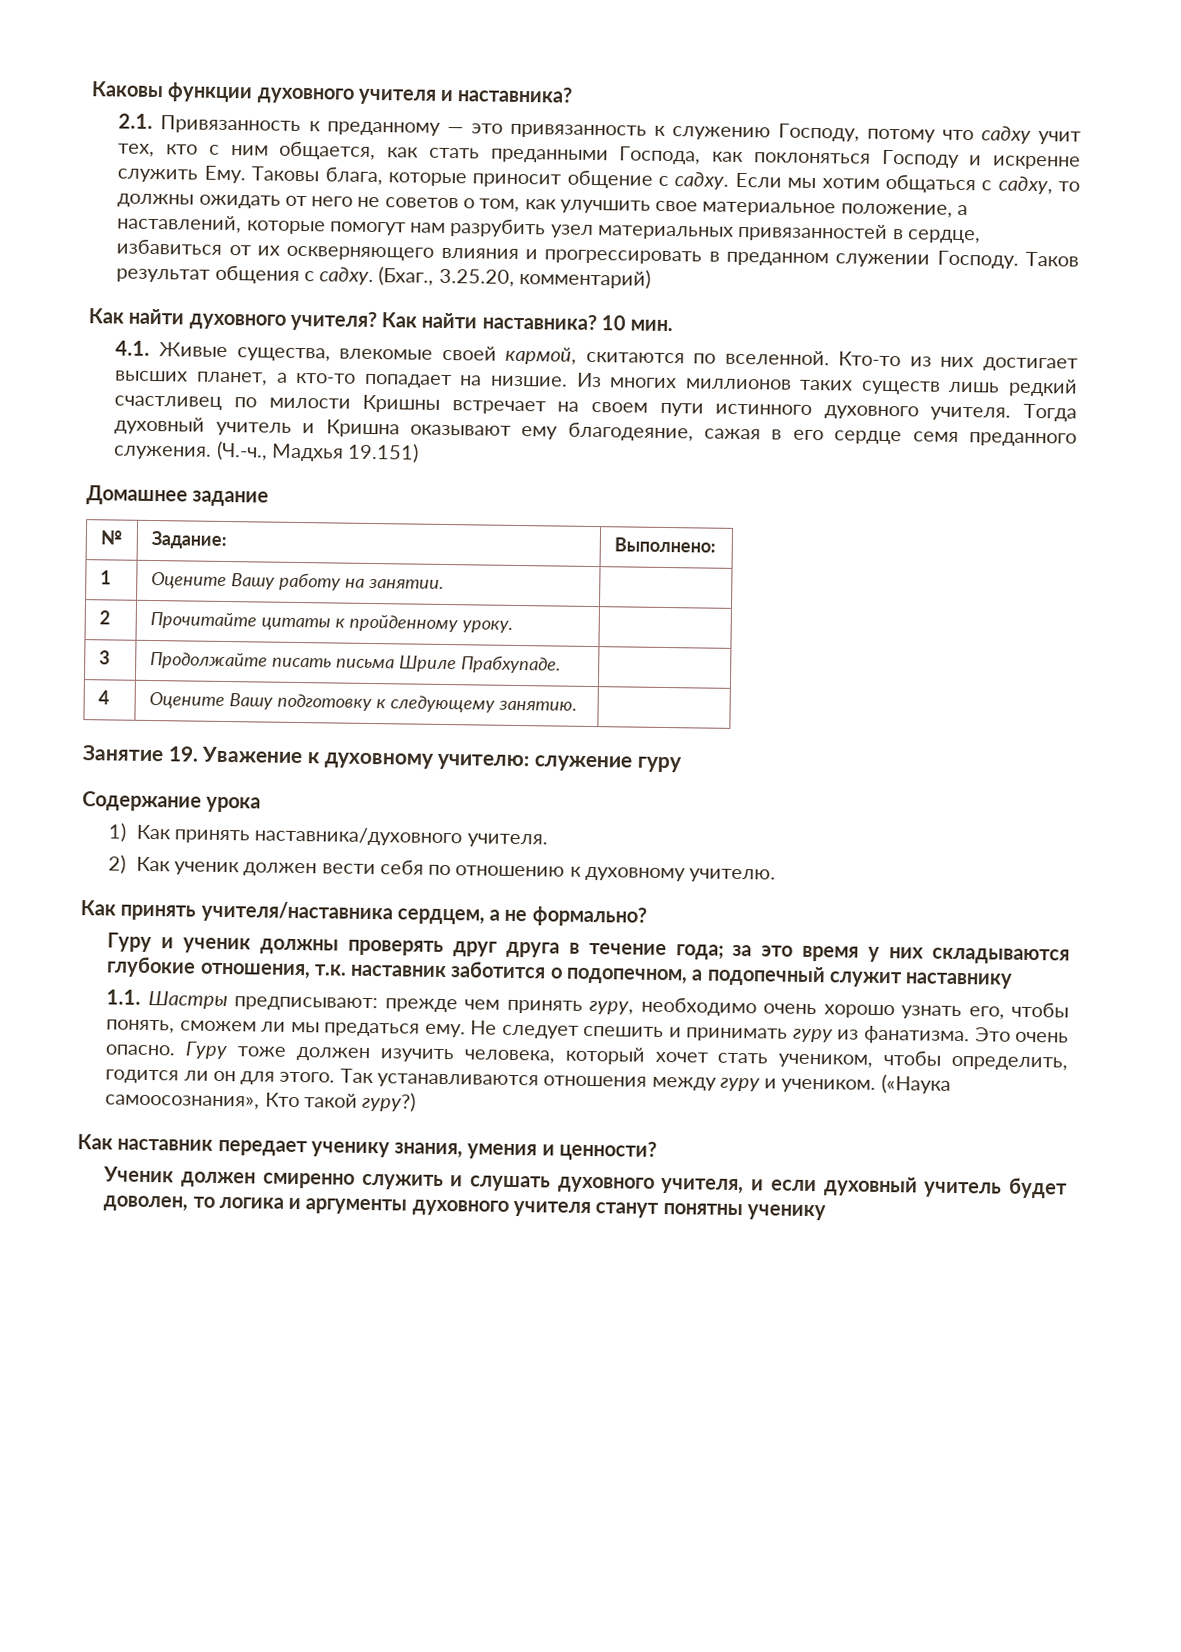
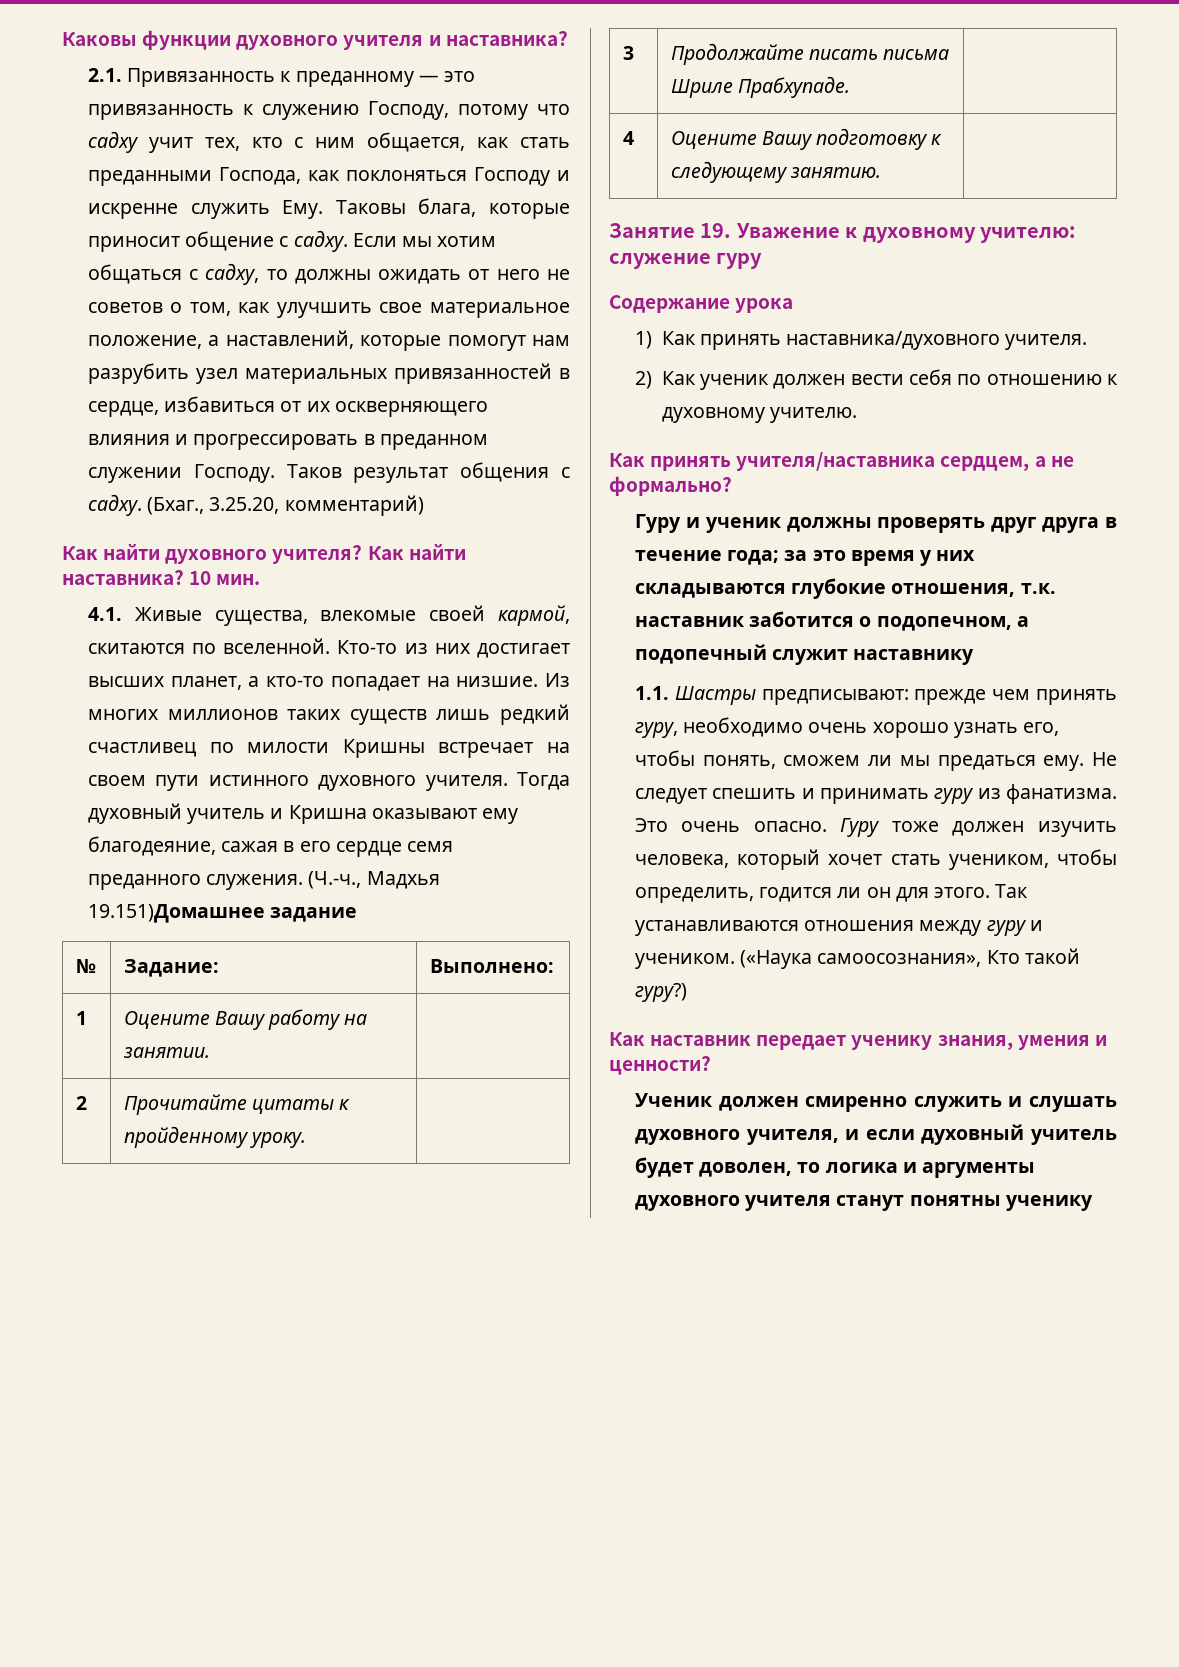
- (Ч.-ч., Мадхья 19.151)
- Домашнее задание
+ (Ч.-ч., Мадхья 19.151)Домашнее задание

